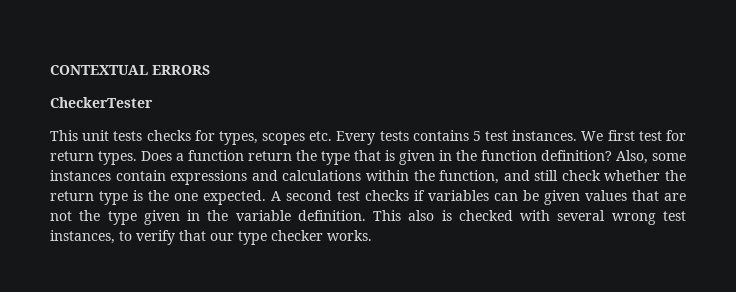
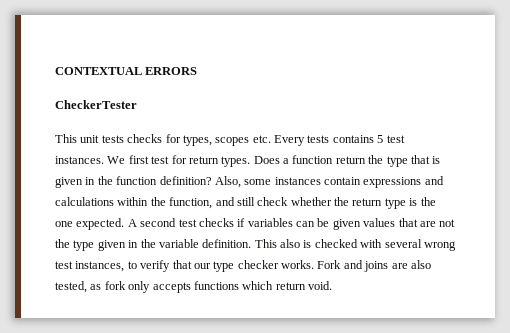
+ Fork and joins are also tested, as fork only accepts functions which return void.

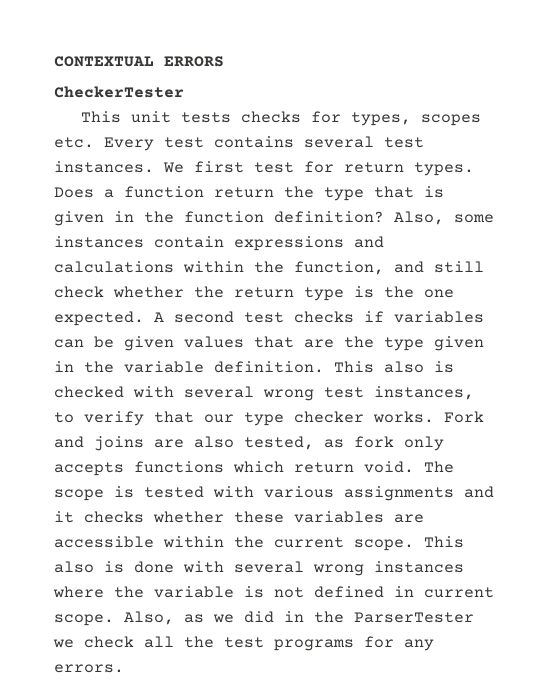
- This unit tests checks for types, scopes etc. Every tests contains 5 test instances.
+ This unit tests checks for types, scopes etc. Every test contains several test instances.
- A second test checks if variables can be given values that are not the type given in the variable definition.
+ A second test checks if variables can be given values that are the type given in the variable definition.
+ The scope is tested with various assignments and it checks whether these variables are accessible within the current scope. This also is done with several wrong instances where the variable is not defined in current scope. Also, as we did in the ParserTester we check all the test programs for any errors.

